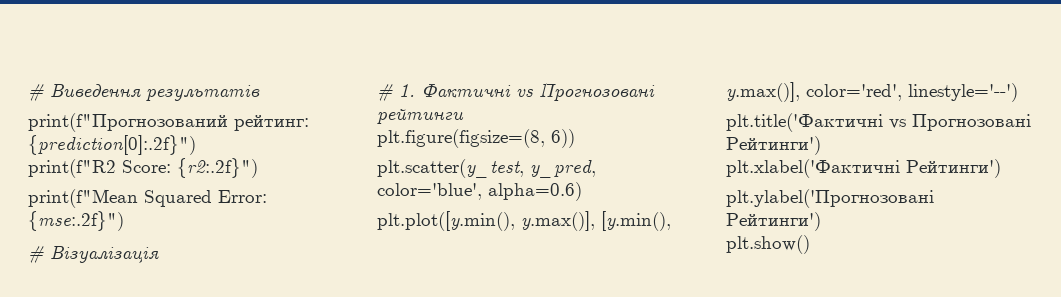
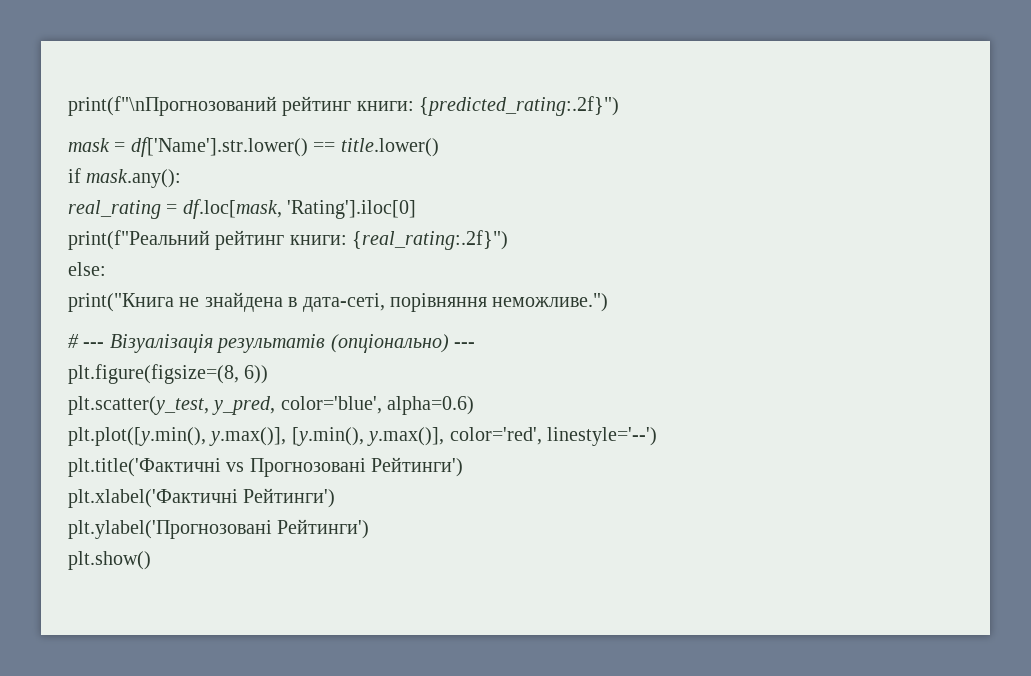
- # Виведення результатів
- print(f"Прогнозований рейтинг: {prediction[0]:.2f}")
- print(f"R2 Score: {r2:.2f}")
- print(f"Mean Squared Error: {mse:.2f}")
- # Візуалізація
- # 1. Фактичні vs Прогнозовані рейтинги
+ print(f"\nПрогнозований рейтинг книги: {predicted_rating:.2f}")
+ mask = df['Name'].str.lower() == title.lower()
+ if mask.any():
+ real_rating = df.loc[mask, 'Rating'].iloc[0]
+ print(f"Реальний рейтинг книги: {real_rating:.2f}")
+ else:
+ print("Книга не знайдена в дата-сеті, порівняння неможливе.")
+ # --- Візуалізація результатів (опціонально) ---

